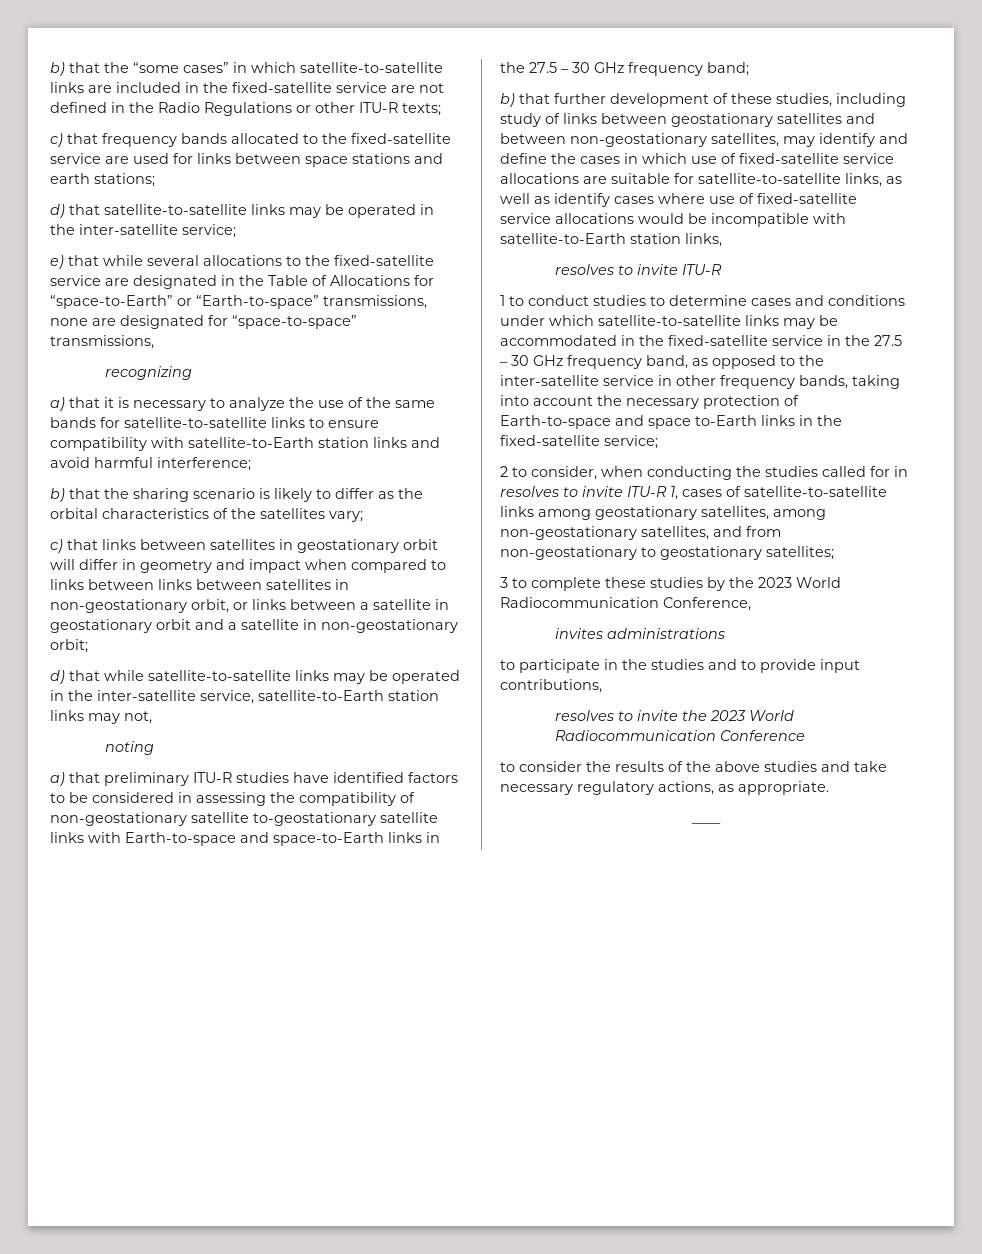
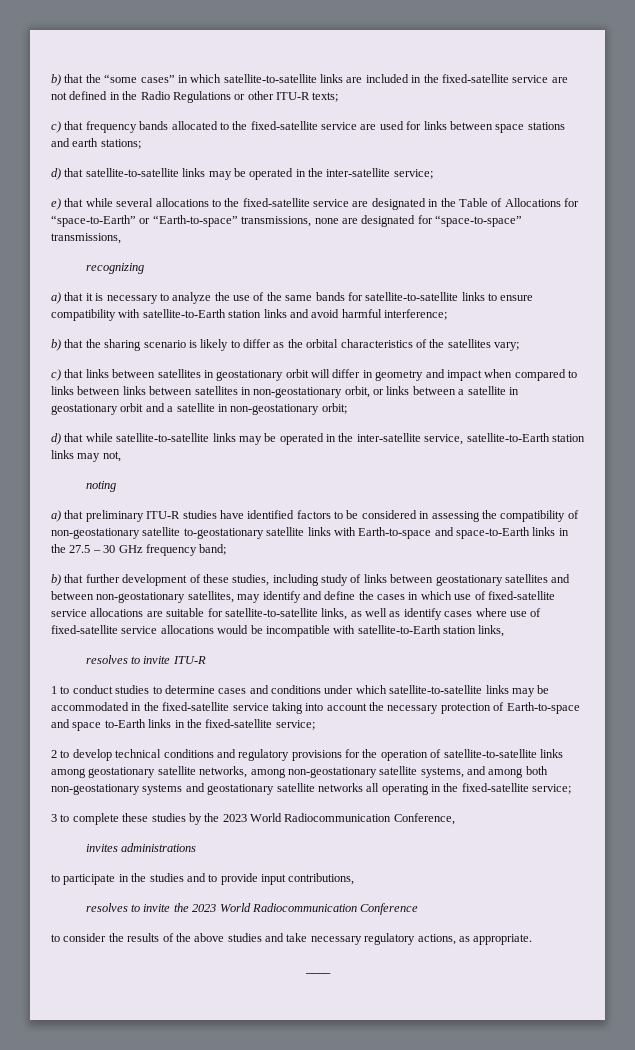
- 1 to conduct studies to determine cases and conditions under which satellite-to-satellite links may be accommodated in the fixed-satellite service in the 27.5 – 30 GHz frequency band, as opposed to the inter-satellite service in other frequency bands, taking into account the necessary protection of Earth-to-space and space to-Earth links in the fixed-satellite service;
+ 1 to conduct studies to determine cases and conditions under which satellite-to-satellite links may be accommodated in the fixed-satellite service taking into account the necessary protection of Earth-to-space and space to-Earth links in the fixed-satellite service;
- 2 to consider, when conducting the studies called for in resolves to invite ITU-R 1, cases of satellite-to-satellite links among geostationary satellites, among non-geostationary satellites, and from non-geostationary to geostationary satellites;
+ 2 to develop technical conditions and regulatory provisions for the operation of satellite-to-satellite links among geostationary satellite networks, among non-geostationary satellite systems, and among both non-geostationary systems and geostationary satellite networks all operating in the fixed-satellite service;

